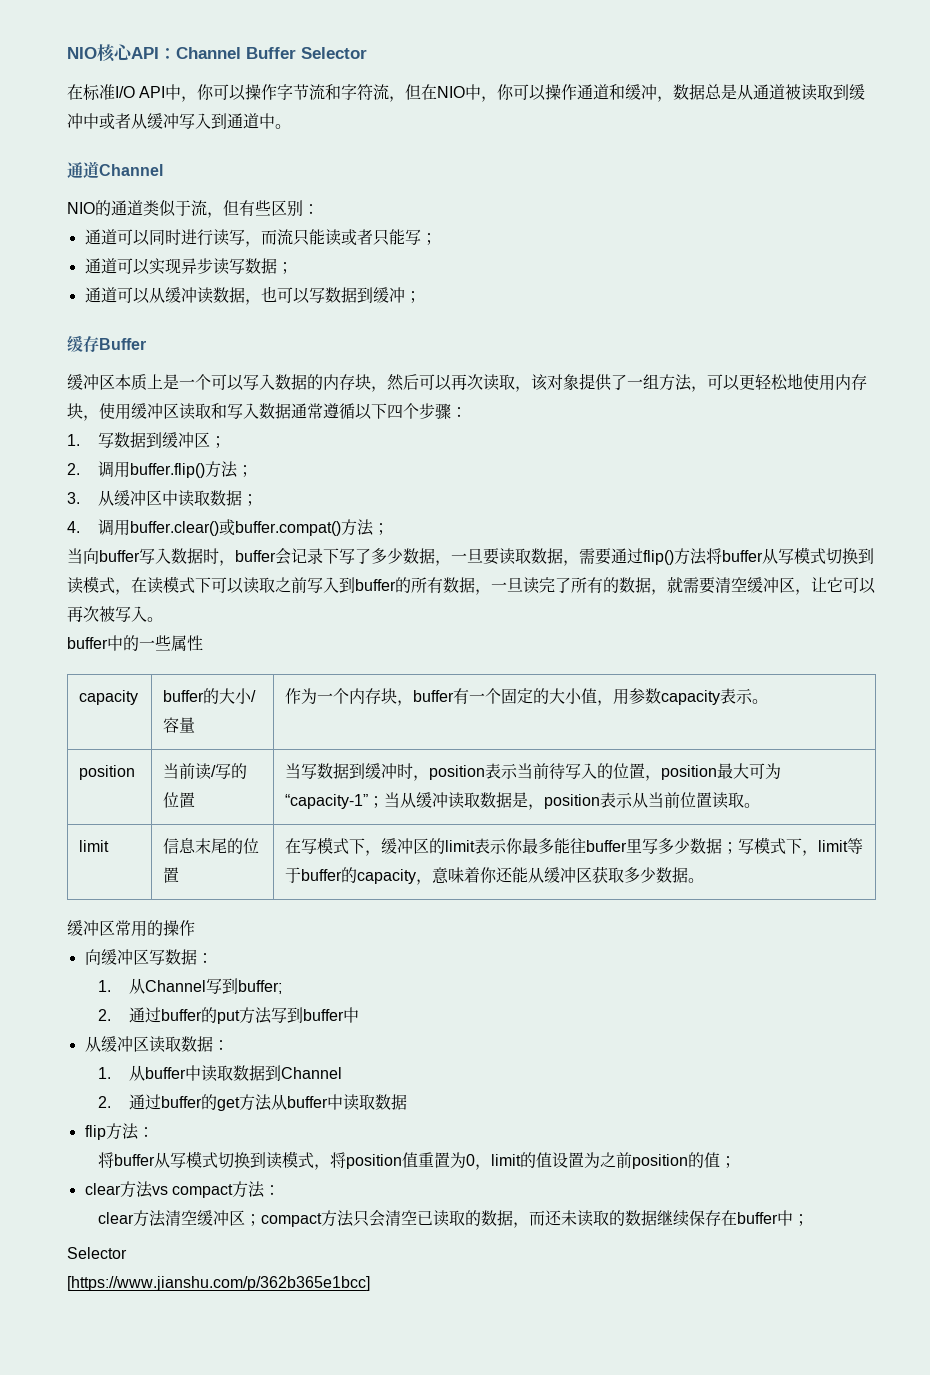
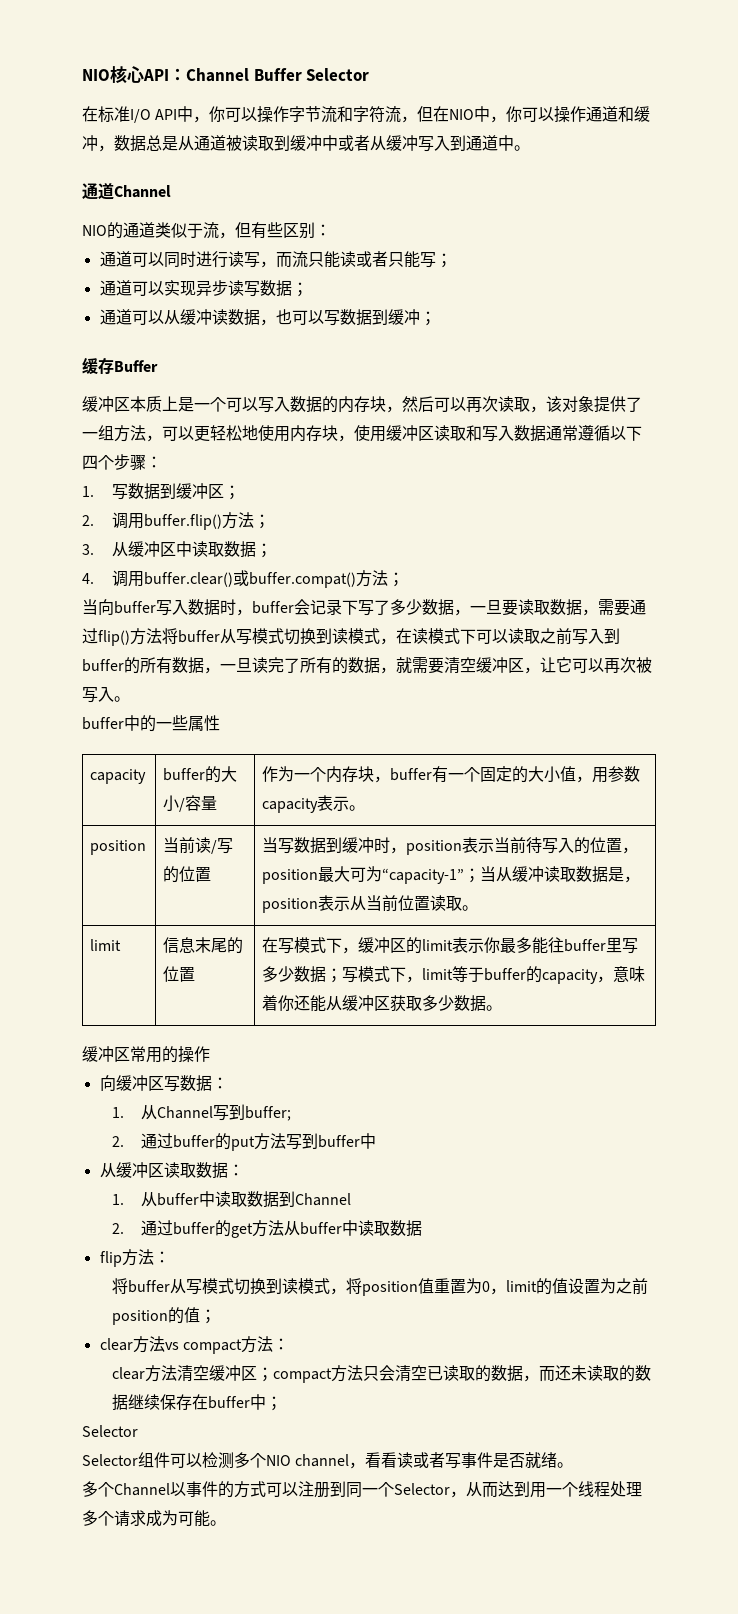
- [https://www.jianshu.com/p/362b365e1bcc]
+ Selector组件可以检测多个NIO channel，看看读或者写事件是否就绪。
+ 多个Channel以事件的方式可以注册到同一个Selector，从而达到用一个线程处理多个请求成为可能。

